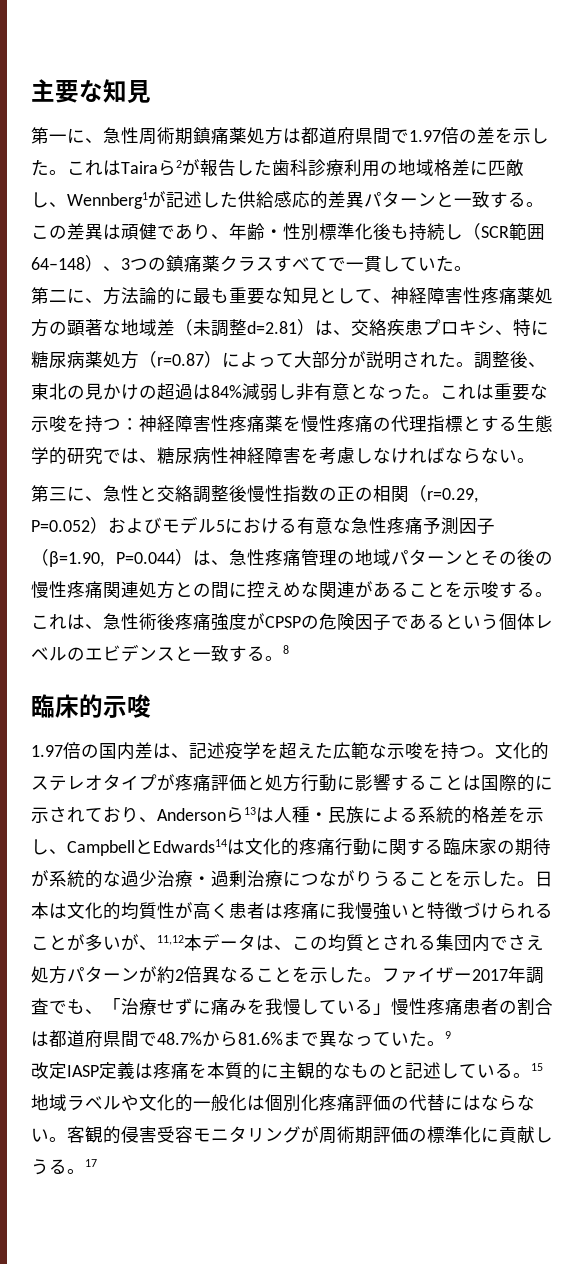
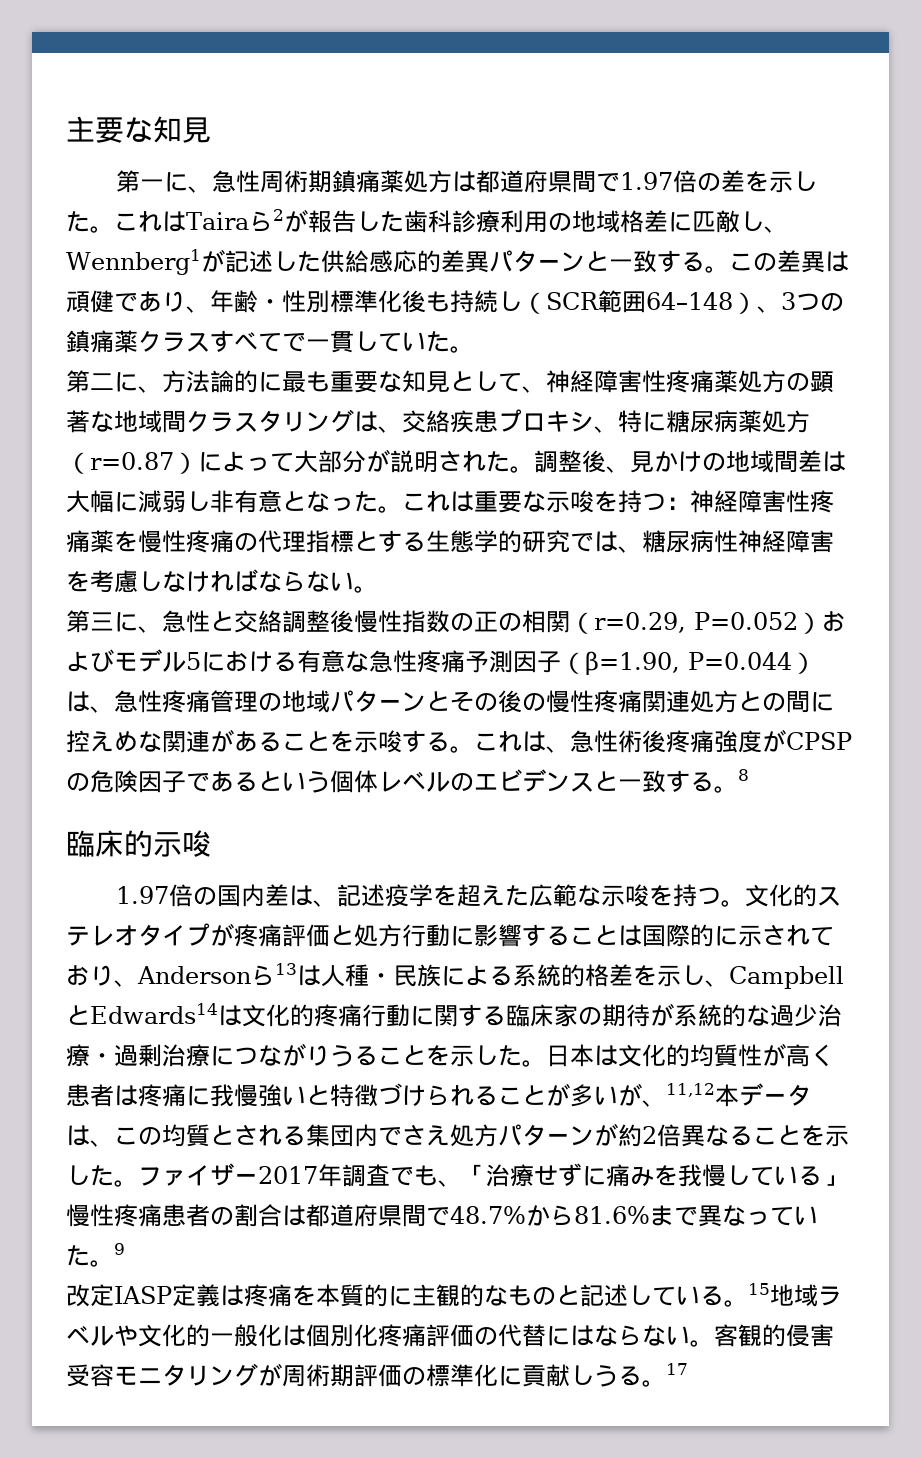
- 第二に、方法論的に最も重要な知見として、神経障害性疼痛薬処方の顕著な地域差（未調整d=2.81）は、交絡疾患プロキシ、特に糖尿病薬処方（r=0.87）によって大部分が説明された。
+ 第二に、方法論的に最も重要な知見として、神経障害性疼痛薬処方の顕著な地域間クラスタリングは、交絡疾患プロキシ、特に糖尿病薬処方（r=0.87）によって大部分が説明された。
- 調整後、東北の見かけの超過は84%減弱し非有意となった。
+ 調整後、見かけの地域間差は大幅に減弱し非有意となった。

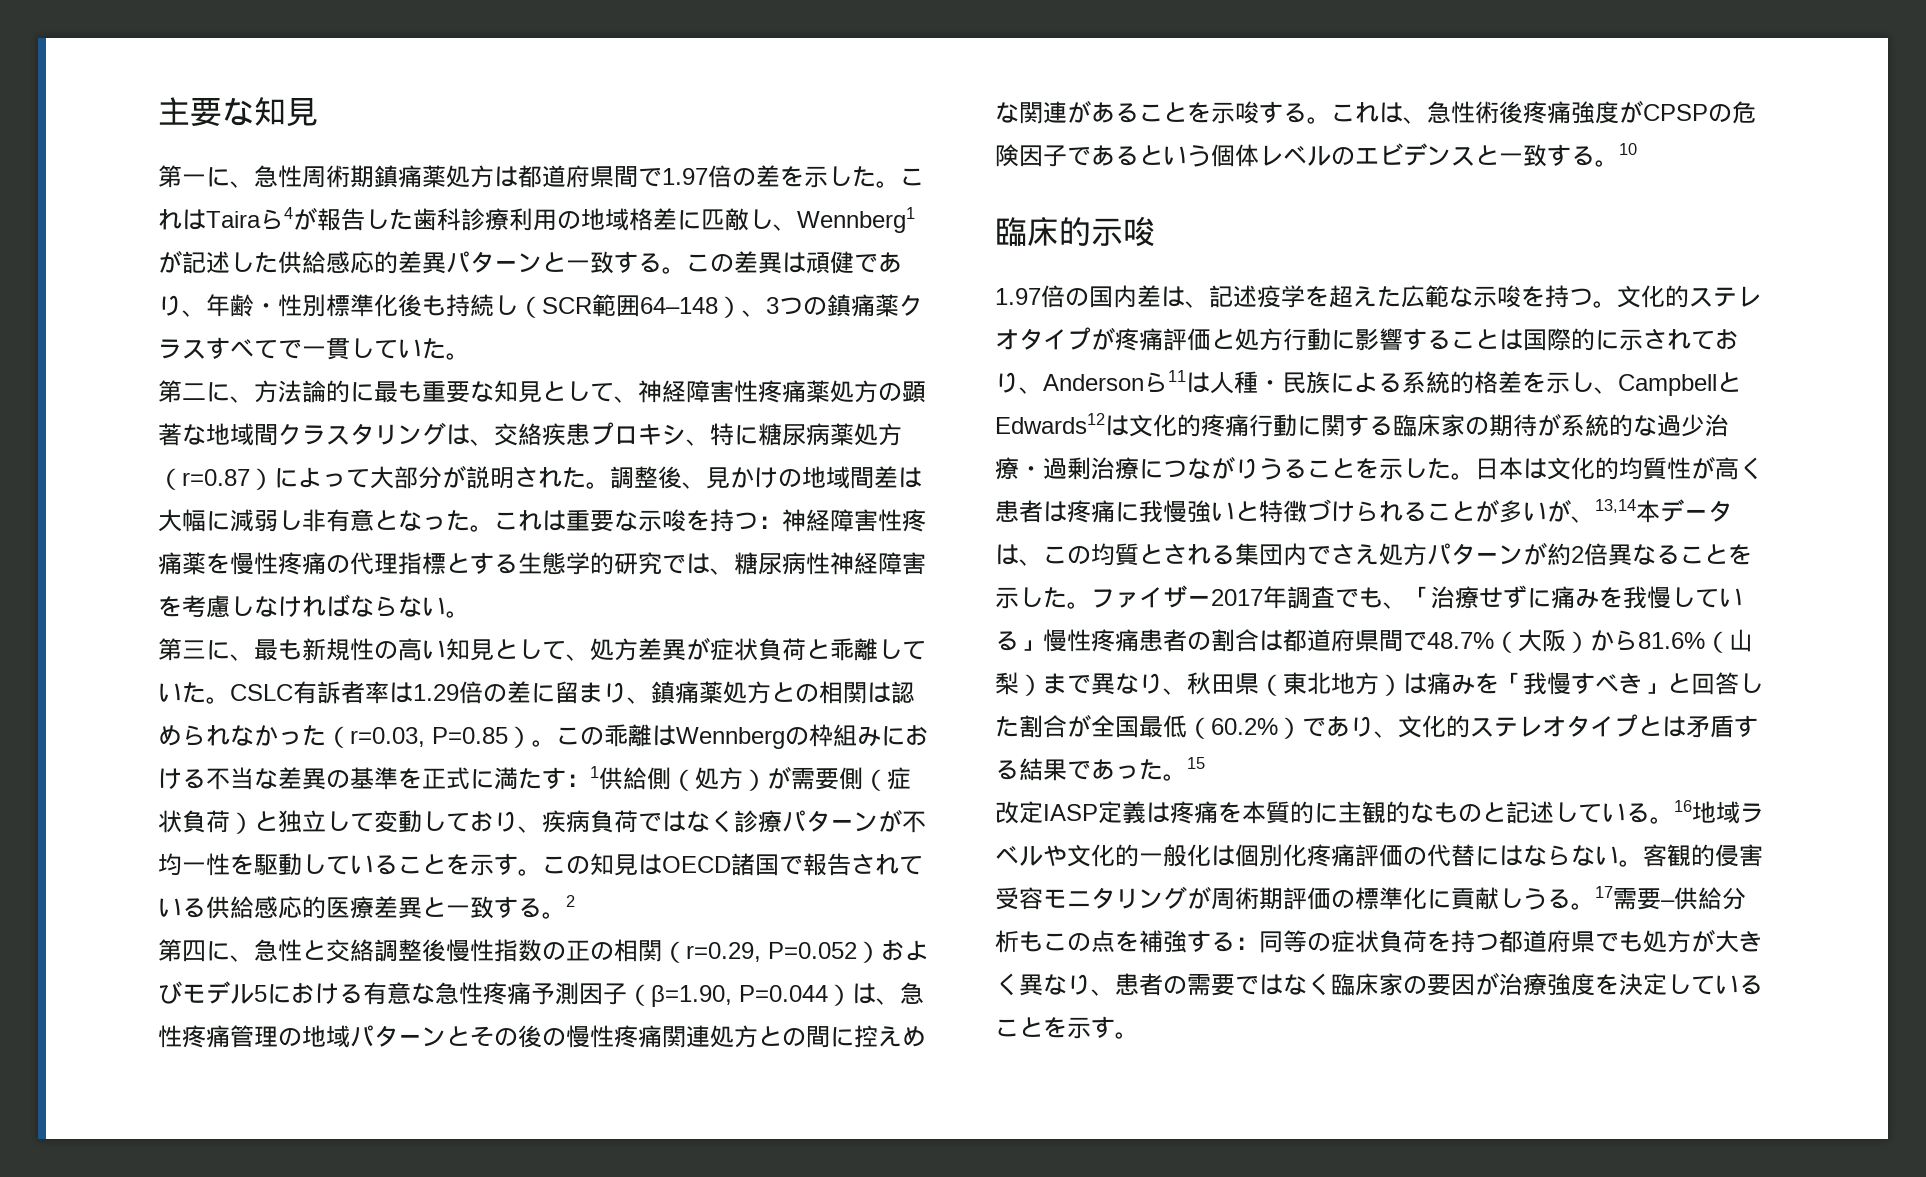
- これはTairaら2が報告した歯科診療利用の地域格差に匹敵し、Wennberg1が記述した供給感応的差異パターンと一致する。
+ これはTairaら4が報告した歯科診療利用の地域格差に匹敵し、Wennberg1が記述した供給感応的差異パターンと一致する。
- 第三に、急性と交絡調整後慢性指数の正の相関（r=0.29, P=0.052）およびモデル5における有意な急性疼痛予測因子（β=1.90, P=0.044）は、急性疼痛管理の地域パターンとその後の慢性疼痛関連処方との間に控えめな関連があることを示唆する。
+ 第三に、最も新規性の高い知見として、処方差異が症状負荷と乖離していた。CSLC有訴者率は1.29倍の差に留まり、鎮痛薬処方との相関は認められなかった（r=0.03, P=0.85）。この乖離はWennbergの枠組みにおける不当な差異の基準を正式に満たす：1供給側（処方）が需要側（症状負荷）と独立して変動しており、疾病負荷ではなく診療パターンが不均一性を駆動していることを示す。この知見はOECD諸国で報告されている供給感応的医療差異と一致する。2
+ 第四に、急性と交絡調整後慢性指数の正の相関（r=0.29, P=0.052）およびモデル5における有意な急性疼痛予測因子（β=1.90, P=0.044）は、急性疼痛管理の地域パターンとその後の慢性疼痛関連処方との間に控えめな関連があることを示唆する。
- 8
+ 10
- 文化的ステレオタイプが疼痛評価と処方行動に影響することは国際的に示されており、Andersonら13は人種・民族による系統的格差を示し、CampbellとEdwards14は文化的疼痛行動に関する臨床家の期待が系統的な過少治療・過剰治療につながりうることを示した。
+ 文化的ステレオタイプが疼痛評価と処方行動に影響することは国際的に示されており、Andersonら11は人種・民族による系統的格差を示し、CampbellとEdwards12は文化的疼痛行動に関する臨床家の期待が系統的な過少治療・過剰治療につながりうることを示した。
- 日本は文化的均質性が高く患者は疼痛に我慢強いと特徴づけられることが多いが、11,12本データは、この均質とされる集団内でさえ処方パターンが約2倍異なることを示した。
+ 日本は文化的均質性が高く患者は疼痛に我慢強いと特徴づけられることが多いが、13,14本データは、この均質とされる集団内でさえ処方パターンが約2倍異なることを示した。
- ファイザー2017年調査でも、「治療せずに痛みを我慢している」慢性疼痛患者の割合は都道府県間で48.7%から81.6%まで異なっていた。9
+ ファイザー2017年調査でも、「治療せずに痛みを我慢している」慢性疼痛患者の割合は都道府県間で48.7%（大阪）から81.6%（山梨）まで異なり、秋田県（東北地方）は痛みを「我慢すべき」と回答した割合が全国最低（60.2%）であり、文化的ステレオタイプとは矛盾する結果であった。15
- 15地域ラベルや文化的一般化は個別化疼痛評価の代替にはならない。
+ 16地域ラベルや文化的一般化は個別化疼痛評価の代替にはならない。
- 17
+ 17需要–供給分析もこの点を補強する：同等の症状負荷を持つ都道府県でも処方が大きく異なり、患者の需要ではなく臨床家の要因が治療強度を決定していることを示す。

